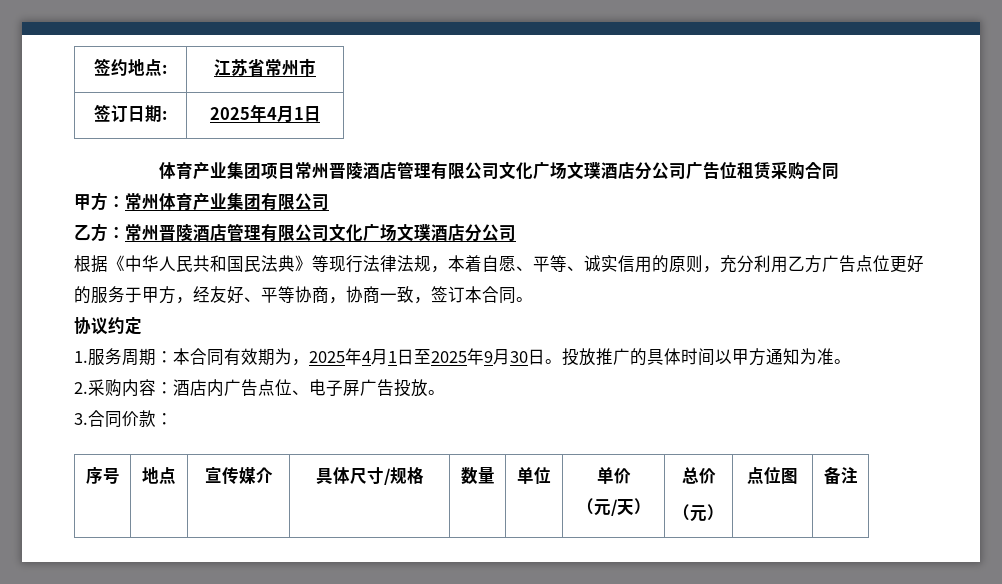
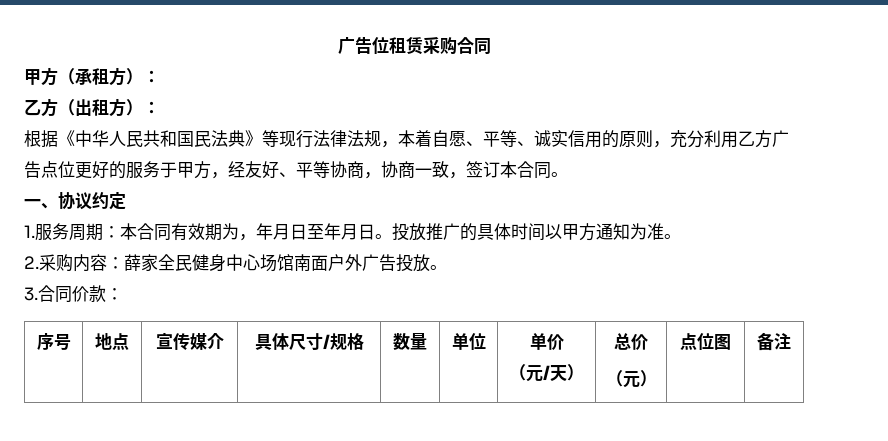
- 签约地点: | 江苏省常州市
- 签订日期: | 2025年4月1日
- 体育产业集团项目常州晋陵酒店管理有限公司文化广场文璞酒店分公司广告位租赁采购合同
+ 广告位租赁采购合同
- 甲方：常州体育产业集团有限公司
- 乙方：常州晋陵酒店管理有限公司文化广场文璞酒店分公司
+ 甲方（承租方）：
+ 乙方（出租方）：
- 协议约定
+ 一、协议约定
- 1.服务周期：本合同有效期为，2025年4月1日至2025年9月30日。
+ 1.服务周期：本合同有效期为，年月日至年月日。
- 2.采购内容：酒店内广告点位、电子屏广告投放。
+ 2.采购内容：薛家全民健身中心场馆南面户外广告投放。

